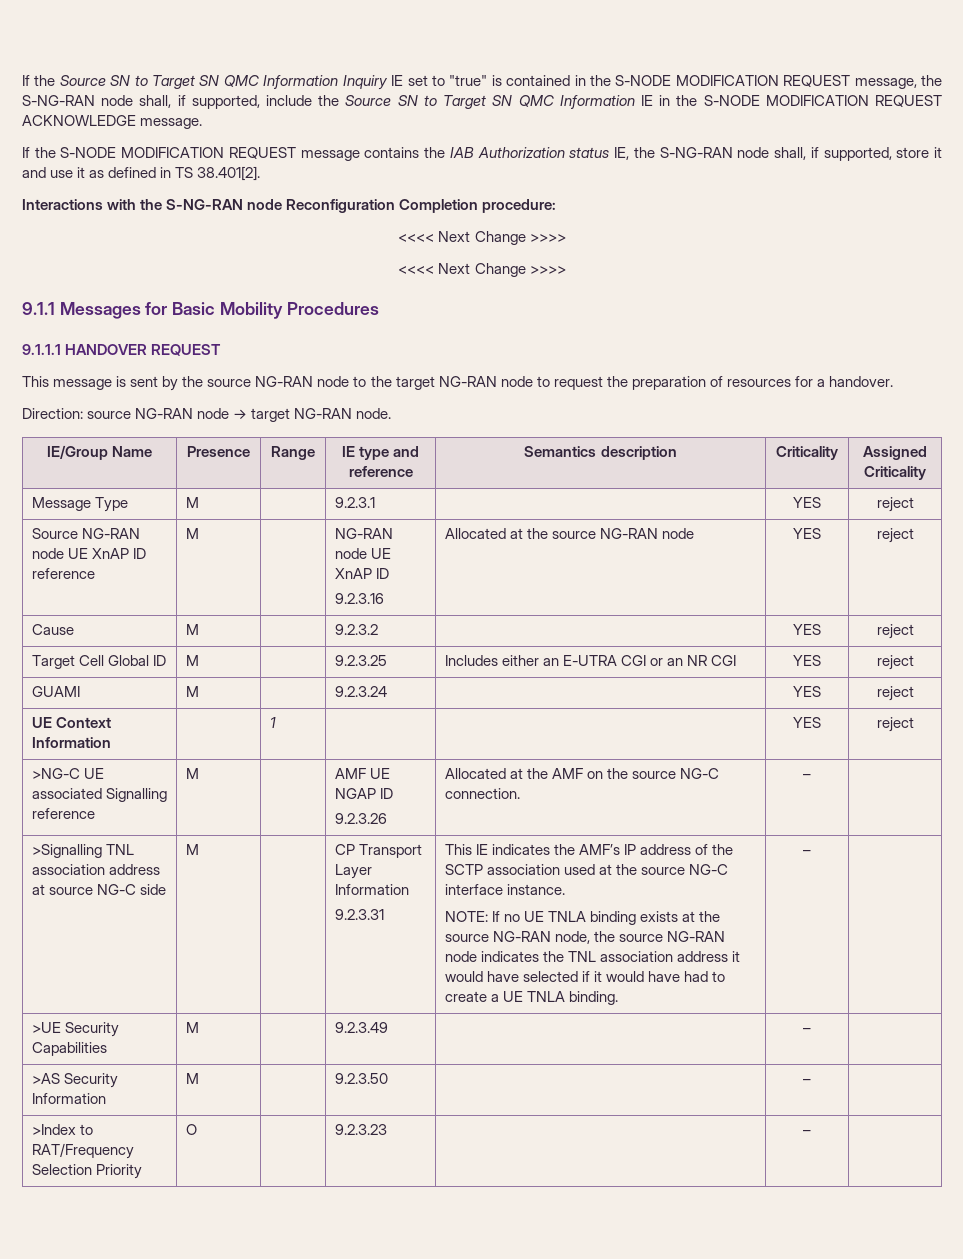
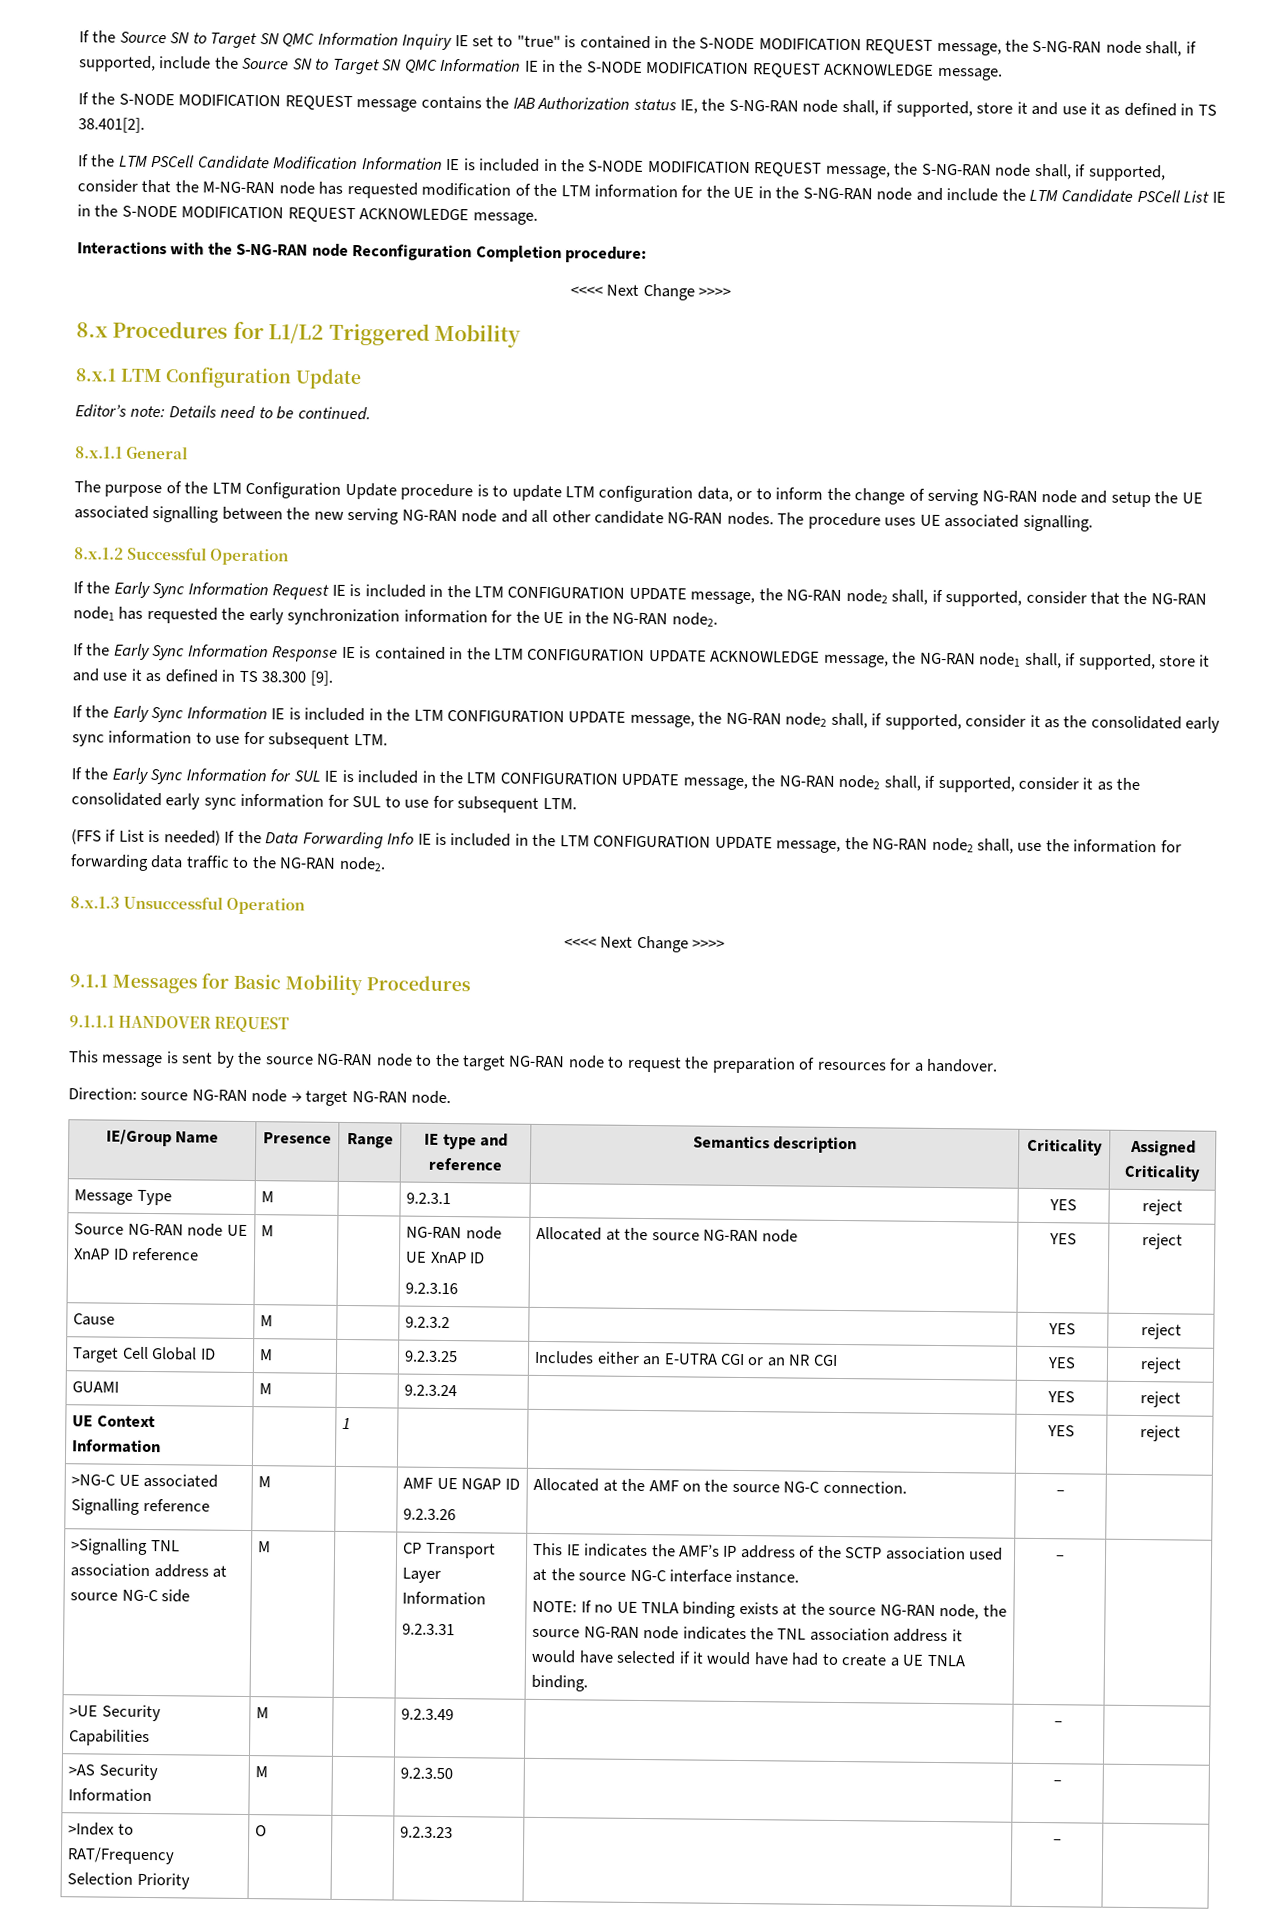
+ If the LTM PSCell Candidate Modification Information IE is included in the S-NODE MODIFICATION REQUEST message, the S-NG-RAN node shall, if supported, consider that the M-NG-RAN node has requested modification of the LTM information for the UE in the S-NG-RAN node and include the LTM Candidate PSCell List IE in the S-NODE MODIFICATION REQUEST ACKNOWLEDGE message.
+ 8.x Procedures for L1/L2 Triggered Mobility
+ 8.x.1 LTM Configuration Update
+ Editor’s note: Details need to be continued.
+ 8.x.1.1 General
+ The purpose of the LTM Configuration Update procedure is to update LTM configuration data, or to inform the change of serving NG-RAN node and setup the UE associated signalling between the new serving NG-RAN node and all other candidate NG-RAN nodes. The procedure uses UE associated signalling.
+ 8.x.1.2 Successful Operation
+ If the Early Sync Information Request IE is included in the LTM CONFIGURATION UPDATE message, the NG-RAN node2 shall, if supported, consider that the NG-RAN node1 has requested the early synchronization information for the UE in the NG-RAN node2.
+ If the Early Sync Information Response IE is contained in the LTM CONFIGURATION UPDATE ACKNOWLEDGE message, the NG-RAN node1 shall, if supported, store it and use it as defined in TS 38.300 [9].
+ If the Early Sync Information IE is included in the LTM CONFIGURATION UPDATE message, the NG-RAN node2 shall, if supported, consider it as the consolidated early sync information to use for subsequent LTM.
+ If the Early Sync Information for SUL IE is included in the LTM CONFIGURATION UPDATE message, the NG-RAN node2 shall, if supported, consider it as the consolidated early sync information for SUL to use for subsequent LTM.
+ (FFS if List is needed) If the Data Forwarding Info IE is included in the LTM CONFIGURATION UPDATE message, the NG-RAN node2 shall, use the information for forwarding data traffic to the NG-RAN node2.
+ 8.x.1.3 Unsuccessful Operation

